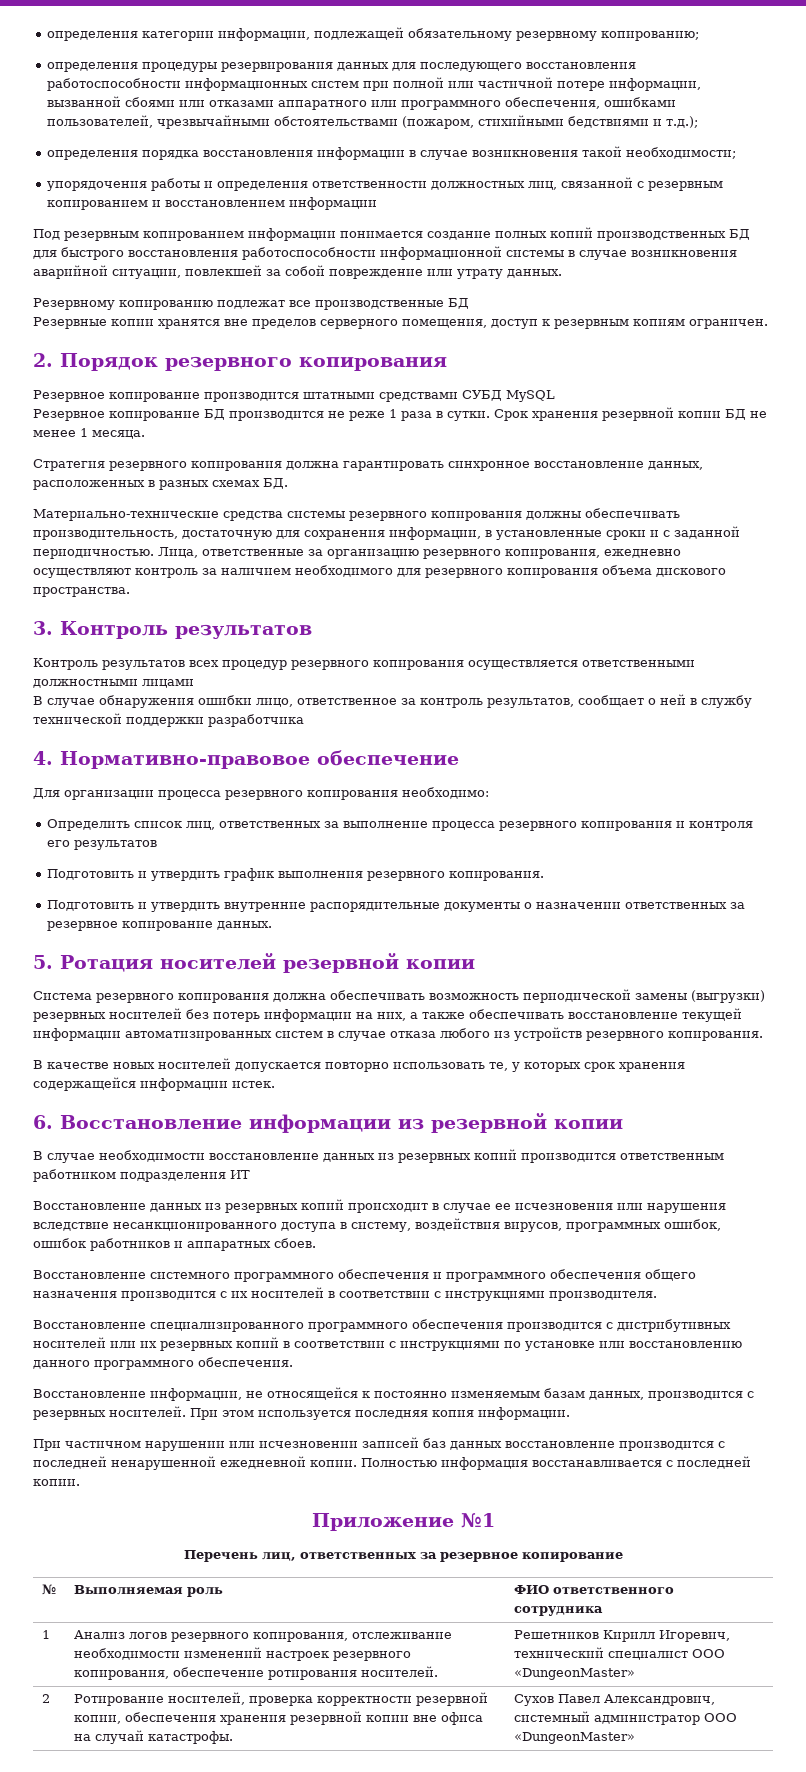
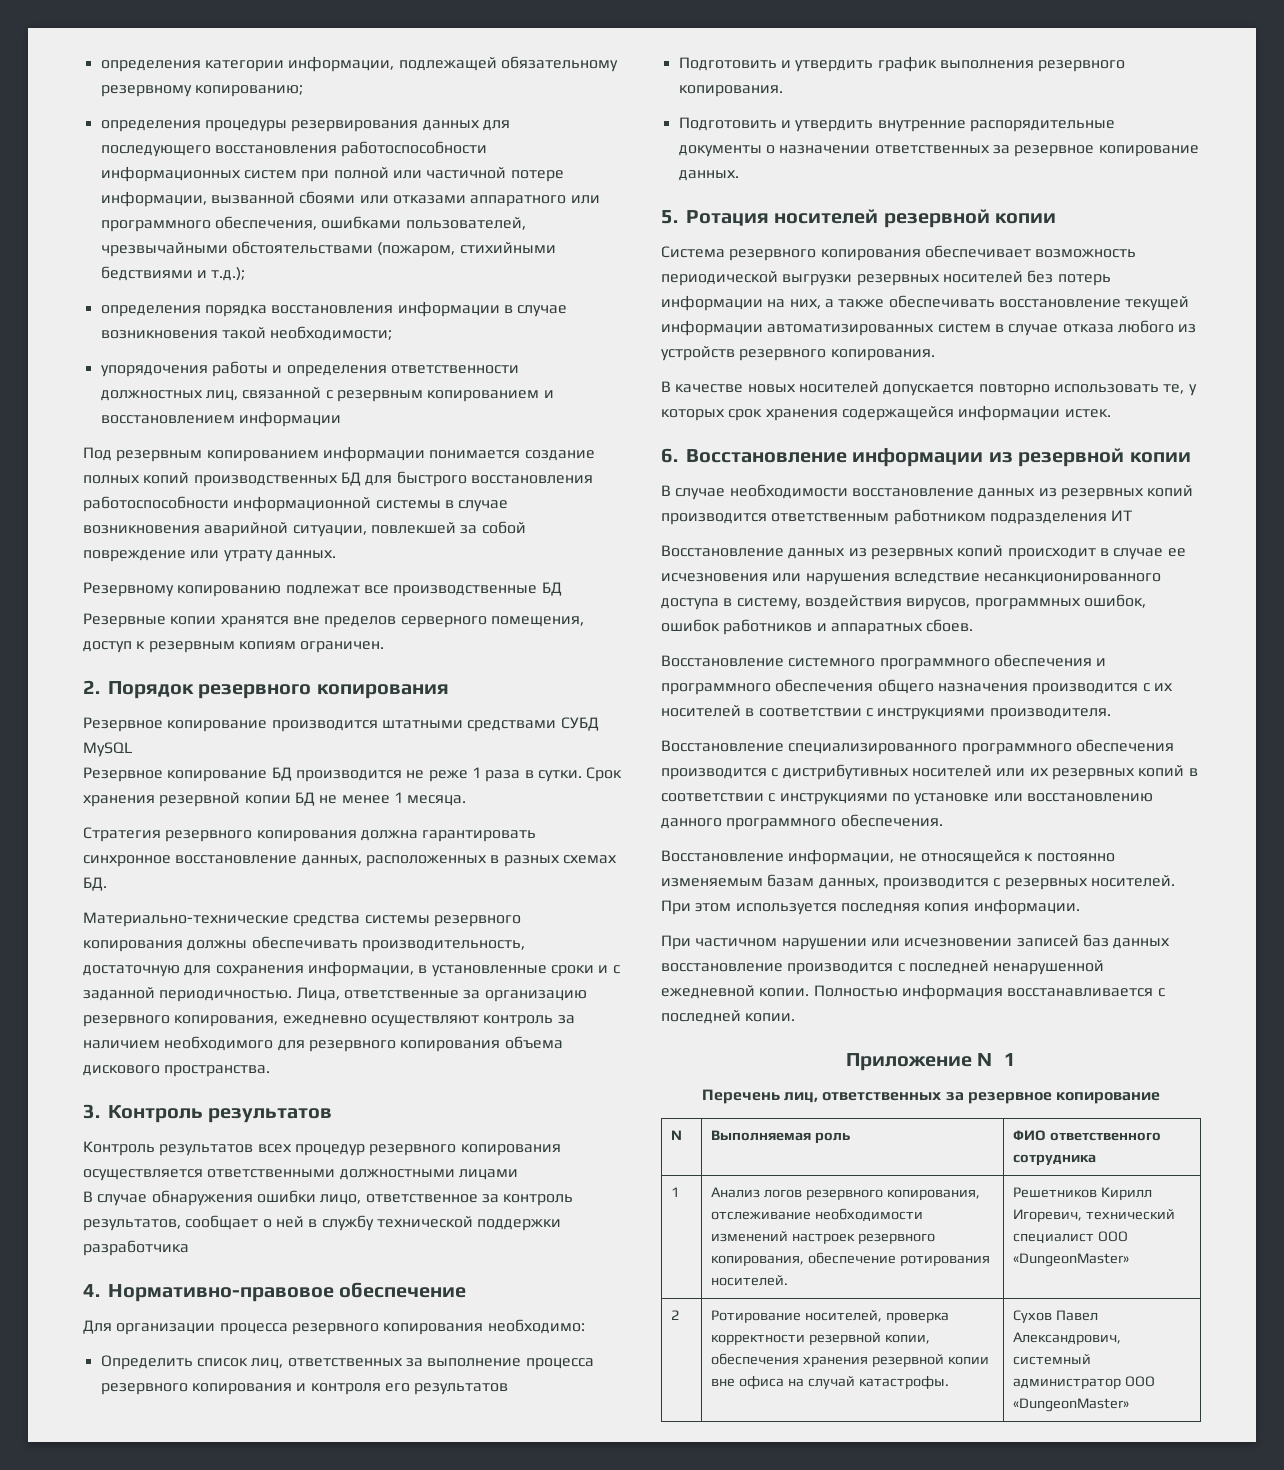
- Система резервного копирования должна обеспечивать возможность периодической замены (выгрузки) резервных носителей без потерь информации на них, а также обеспечивать восстановление текущей информации автоматизированных систем в случае отказа любого из устройств резервного копирования.
+ Система резервного копирования обеспечивает возможность периодической выгрузки резервных носителей без потерь информации на них, а также обеспечивать восстановление текущей информации автоматизированных систем в случае отказа любого из устройств резервного копирования.

